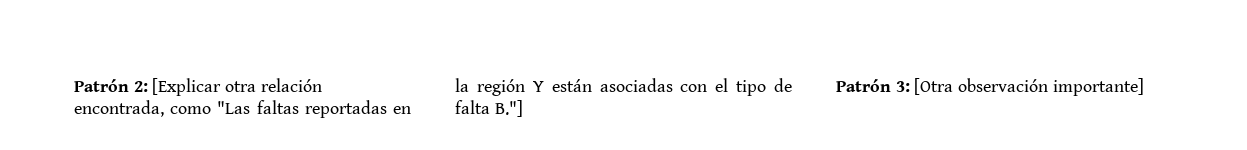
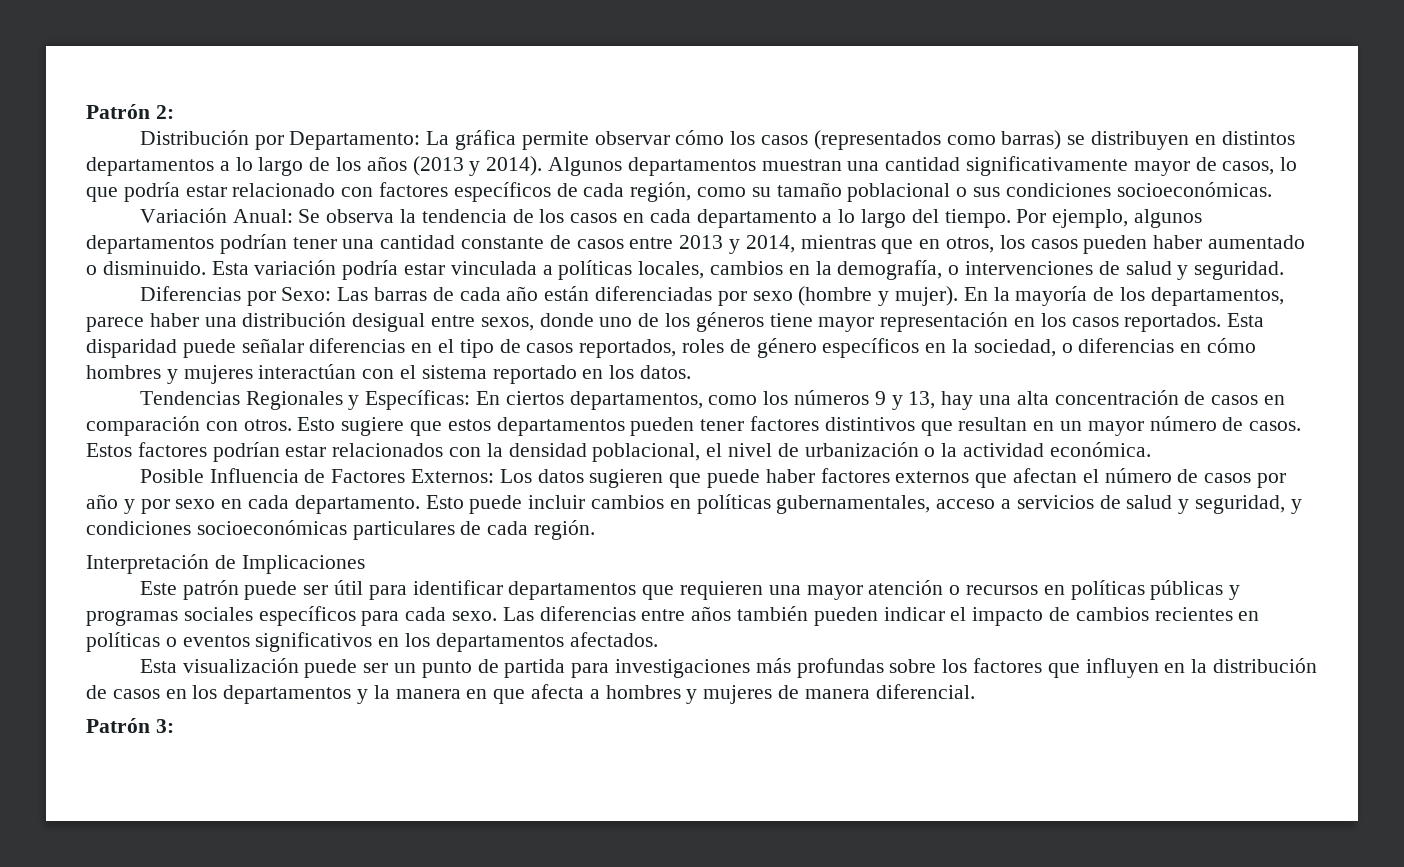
- Patrón 2: [Explicar otra relación encontrada, como "Las faltas reportadas en la región Y están asociadas con el tipo de falta B."]
+ Patrón 2:
+ Distribución por Departamento: La gráfica permite observar cómo los casos (representados como barras) se distribuyen en distintos departamentos a lo largo de los años (2013 y 2014). Algunos departamentos muestran una cantidad significativamente mayor de casos, lo que podría estar relacionado con factores específicos de cada región, como su tamaño poblacional o sus condiciones socioeconómicas.
+ Variación Anual: Se observa la tendencia de los casos en cada departamento a lo largo del tiempo. Por ejemplo, algunos departamentos podrían tener una cantidad constante de casos entre 2013 y 2014, mientras que en otros, los casos pueden haber aumentado o disminuido. Esta variación podría estar vinculada a políticas locales, cambios en la demografía, o intervenciones de salud y seguridad.
+ Diferencias por Sexo: Las barras de cada año están diferenciadas por sexo (hombre y mujer). En la mayoría de los departamentos, parece haber una distribución desigual entre sexos, donde uno de los géneros tiene mayor representación en los casos reportados. Esta disparidad puede señalar diferencias en el tipo de casos reportados, roles de género específicos en la sociedad, o diferencias en cómo hombres y mujeres interactúan con el sistema reportado en los datos.
+ Tendencias Regionales y Específicas: En ciertos departamentos, como los números 9 y 13, hay una alta concentración de casos en comparación con otros. Esto sugiere que estos departamentos pueden tener factores distintivos que resultan en un mayor número de casos. Estos factores podrían estar relacionados con la densidad poblacional, el nivel de urbanización o la actividad económica.
+ Posible Influencia de Factores Externos: Los datos sugieren que puede haber factores externos que afectan el número de casos por año y por sexo en cada departamento. Esto puede incluir cambios en políticas gubernamentales, acceso a servicios de salud y seguridad, y condiciones socioeconómicas particulares de cada región.
+ Interpretación de Implicaciones
+ Este patrón puede ser útil para identificar departamentos que requieren una mayor atención o recursos en políticas públicas y programas sociales específicos para cada sexo. Las diferencias entre años también pueden indicar el impacto de cambios recientes en políticas o eventos significativos en los departamentos afectados.
+ Esta visualización puede ser un punto de partida para investigaciones más profundas sobre los factores que influyen en la distribución de casos en los departamentos y la manera en que afecta a hombres y mujeres de manera diferencial.
- Patrón 3: [Otra observación importante]
+ Patrón 3:

